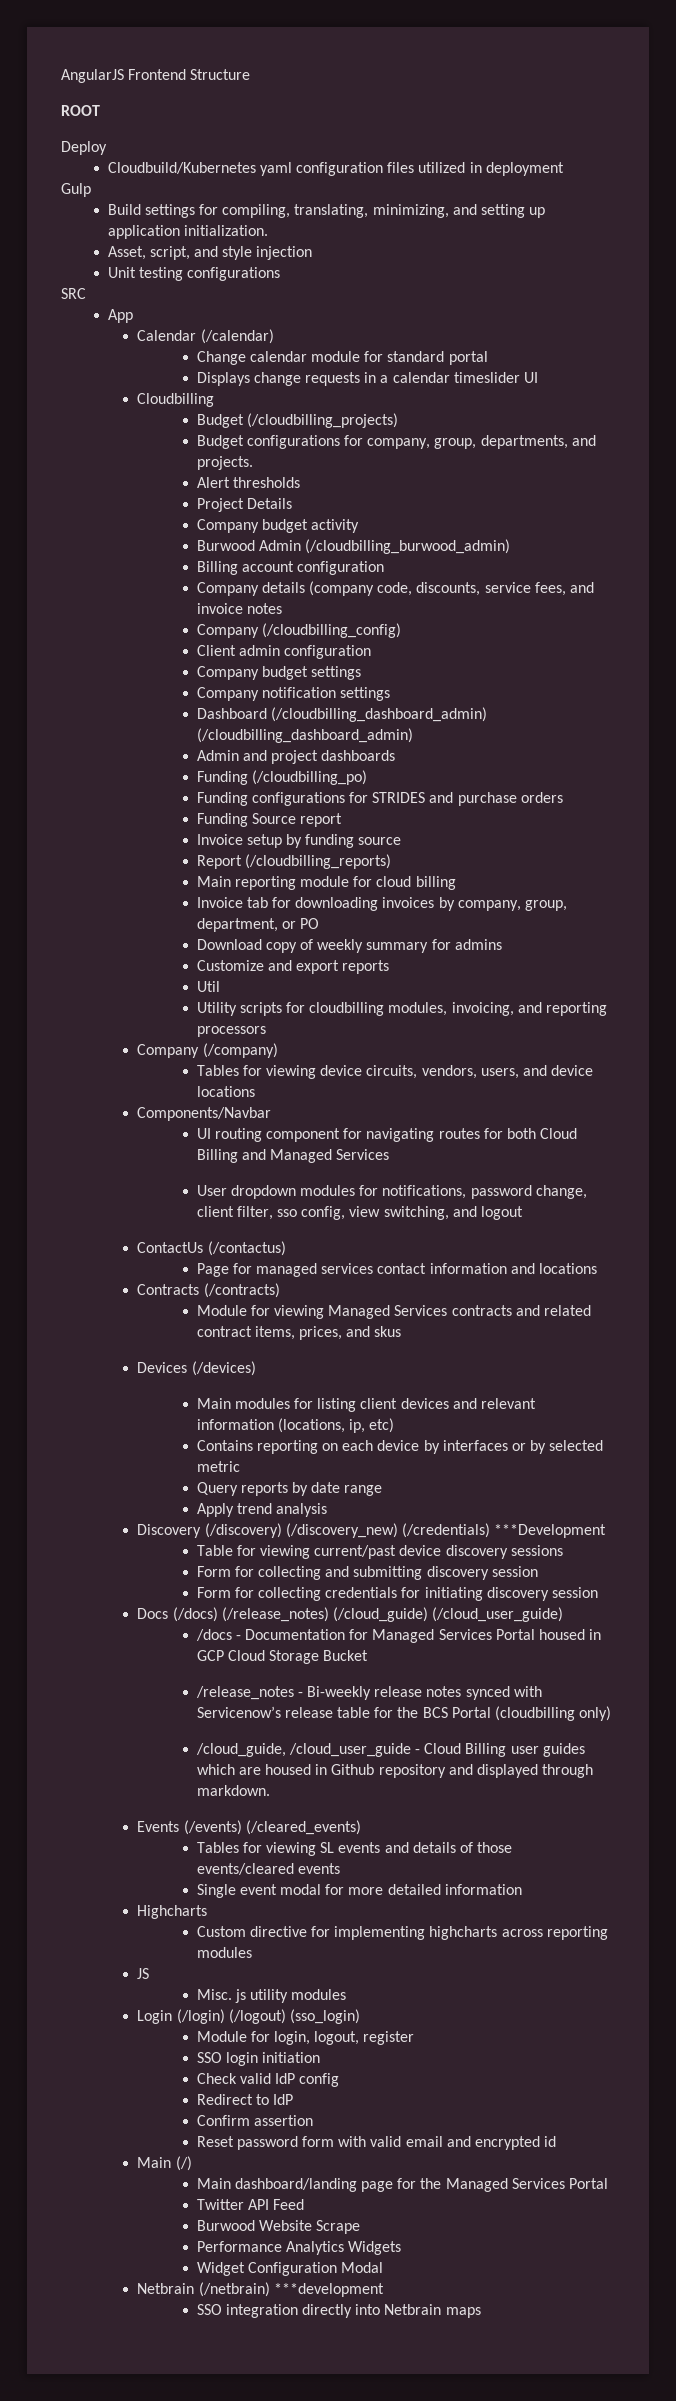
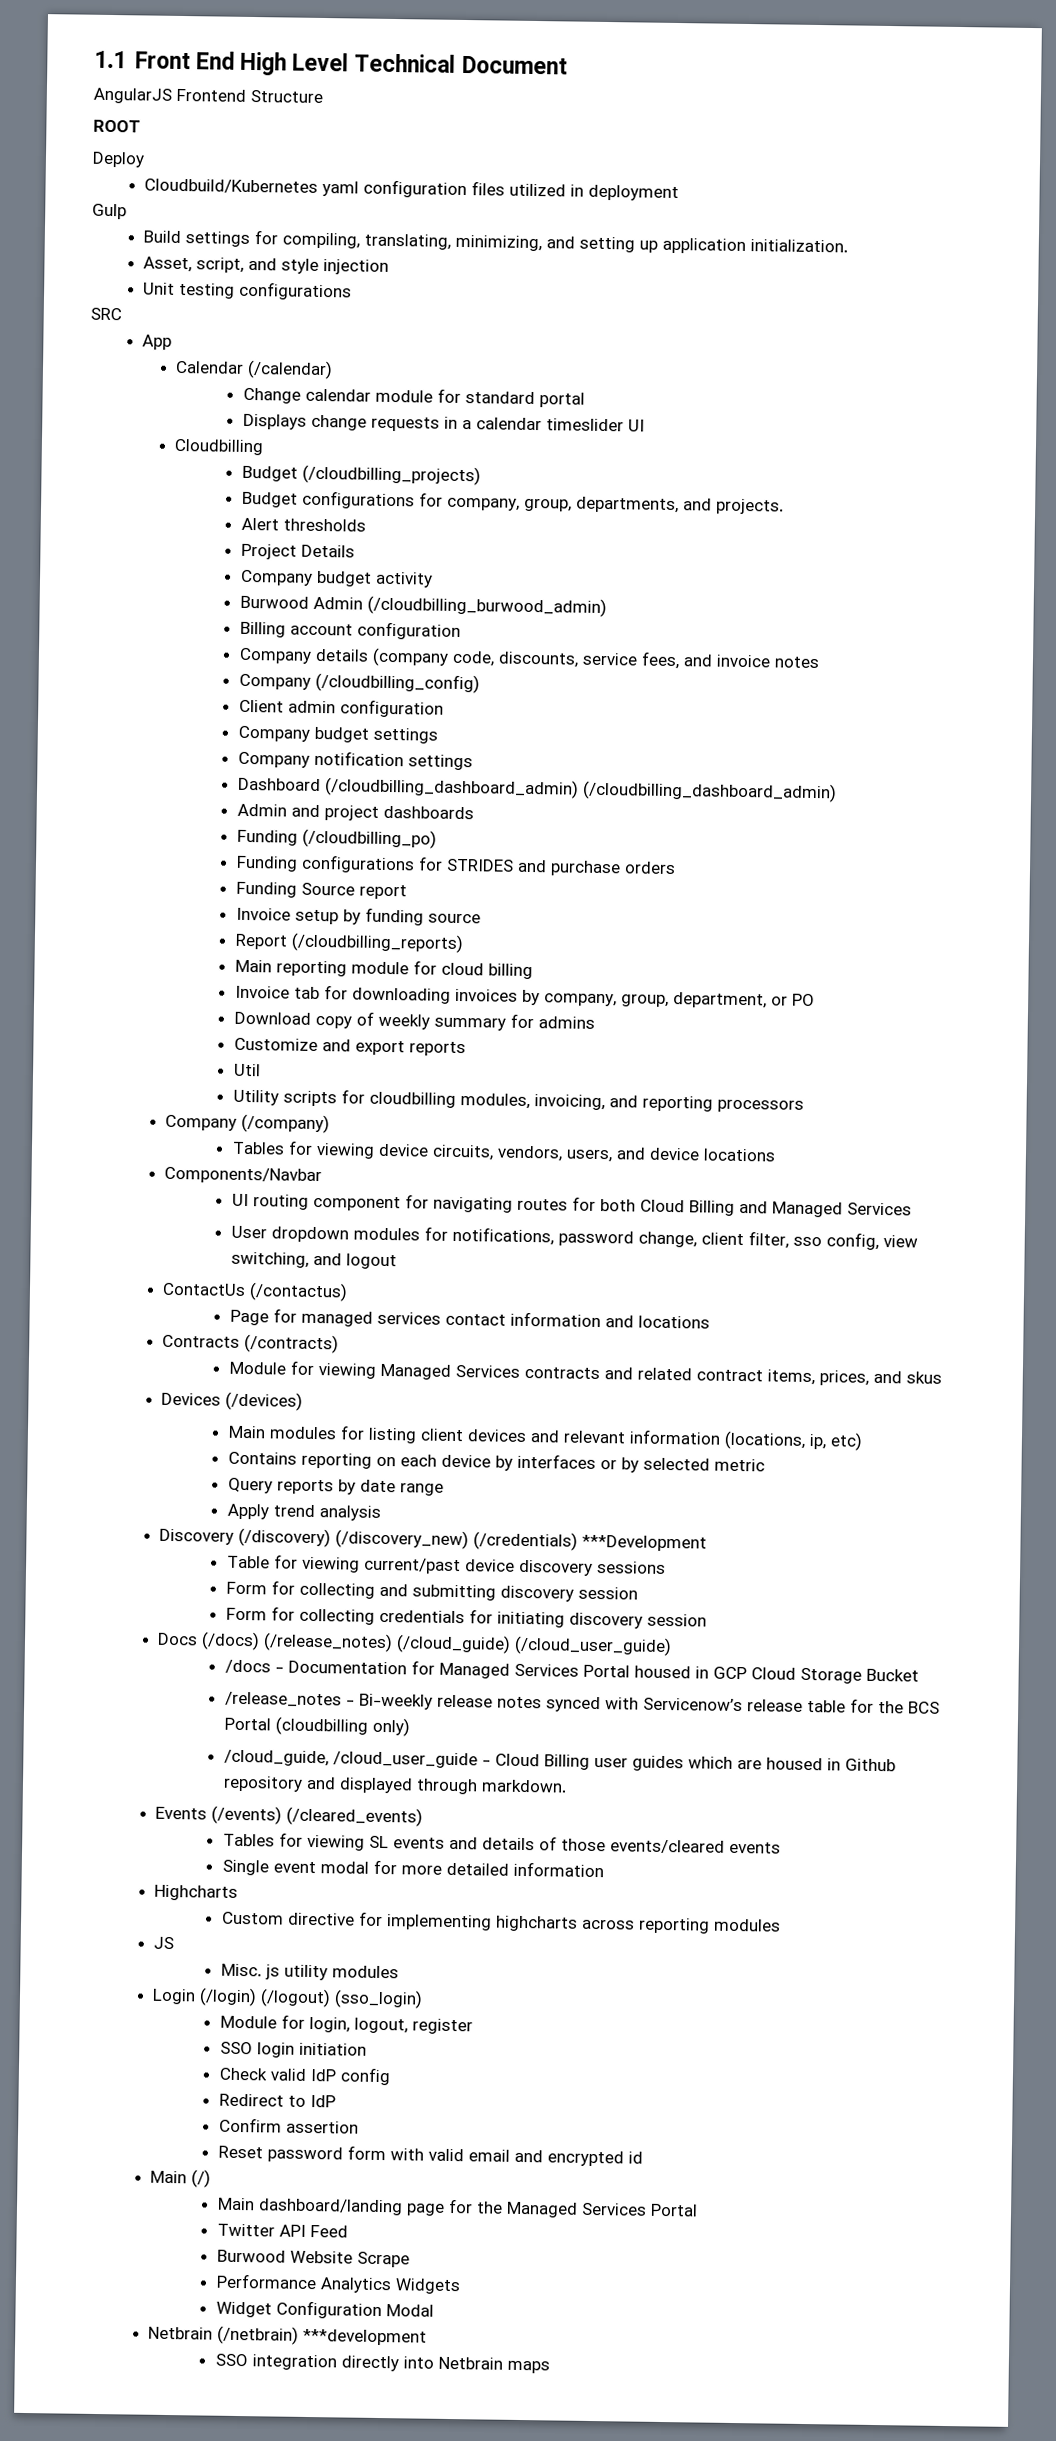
+ 1.1 Front End High Level Technical Document

